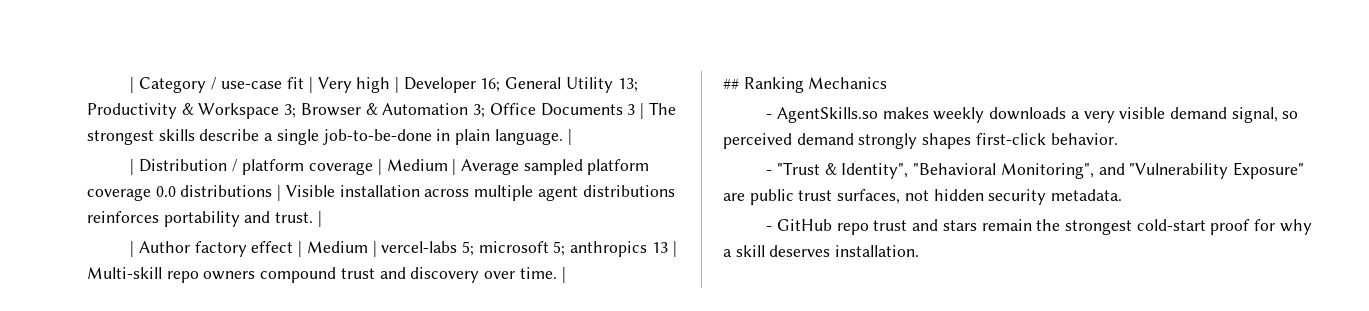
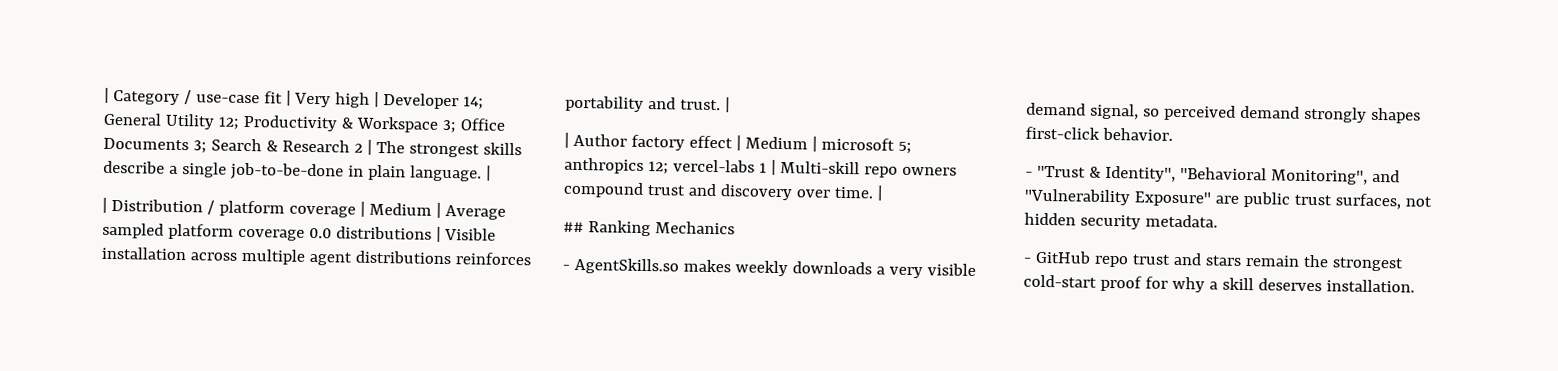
- | Category / use-case fit | Very high | Developer 16; General Utility 13; Productivity & Workspace 3; Browser & Automation 3; Office Documents 3 | The strongest skills describe a single job-to-be-done in plain language.
+ | Category / use-case fit | Very high | Developer 14; General Utility 12; Productivity & Workspace 3; Office Documents 3; Search & Research 2 | The strongest skills describe a single job-to-be-done in plain language.
- | Author factory effect | Medium | vercel-labs 5; microsoft 5; anthropics 13 | Multi-skill repo owners compound trust and discovery over time.
+ | Author factory effect | Medium | microsoft 5; anthropics 12; vercel-labs 1 | Multi-skill repo owners compound trust and discovery over time.

